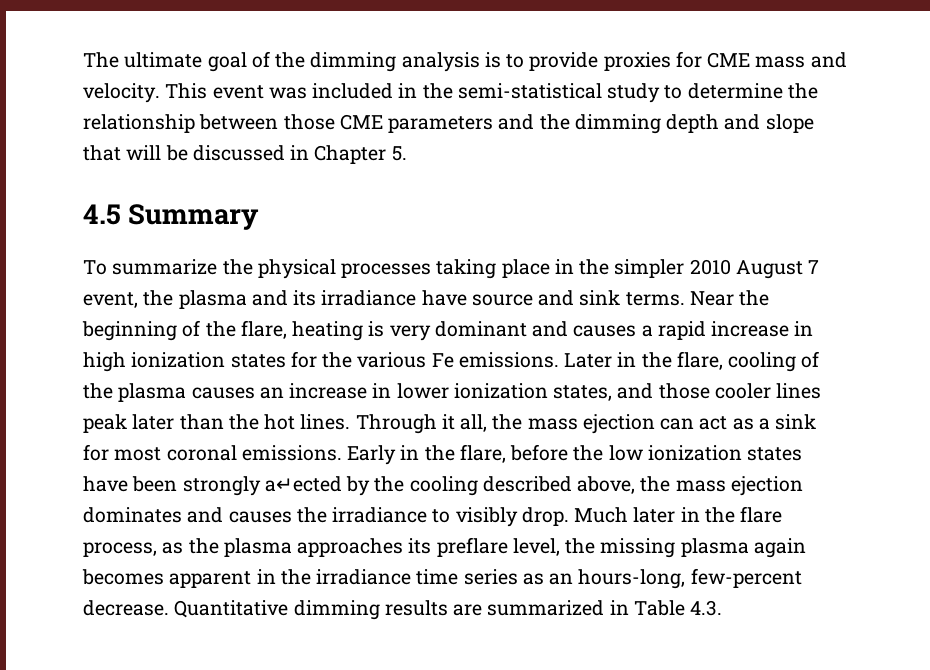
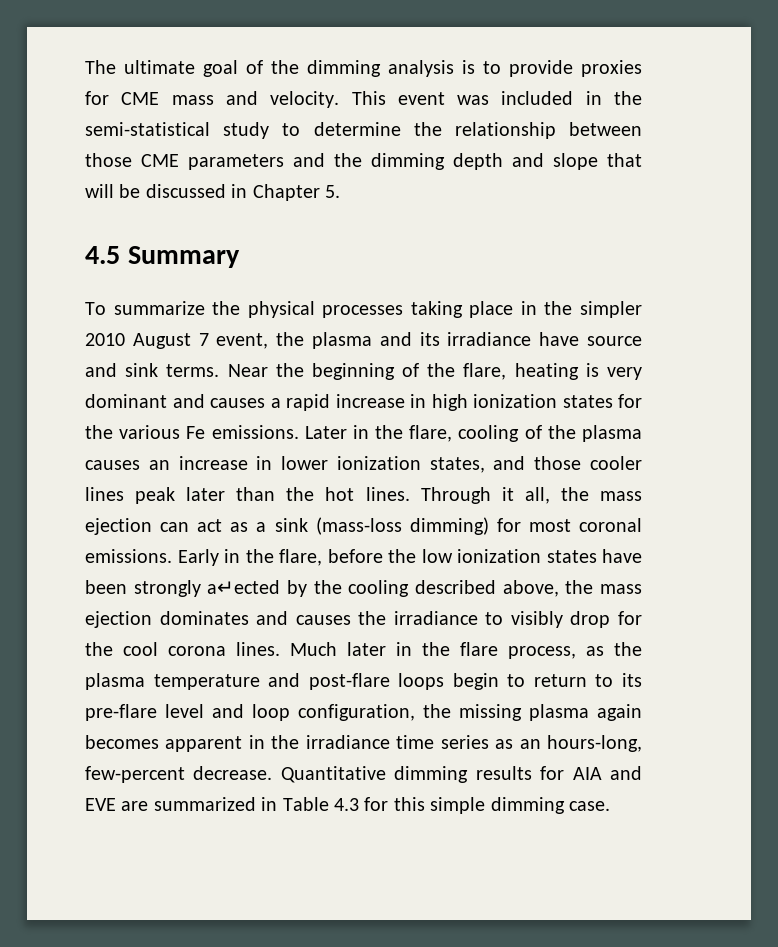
- Through it all, the mass ejection can act as a sink for most coronal emissions.
+ Through it all, the mass ejection can act as a sink (mass-loss dimming) for most coronal emissions.
- Early in the flare, before the low ionization states have been strongly a↵ected by the cooling described above, the mass ejection dominates and causes the irradiance to visibly drop.
+ Early in the flare, before the low ionization states have been strongly a↵ected by the cooling described above, the mass ejection dominates and causes the irradiance to visibly drop for the cool corona lines.
- Much later in the flare process, as the plasma approaches its preflare level, the missing plasma again becomes apparent in the irradiance time series as an hours-long, few-percent decrease.
+ Much later in the flare process, as the plasma temperature and post-flare loops begin to return to its pre-flare level and loop configuration, the missing plasma again becomes apparent in the irradiance time series as an hours-long, few-percent decrease.
- Quantitative dimming results are summarized in Table 4.3.
+ Quantitative dimming results for AIA and EVE are summarized in Table 4.3 for this simple dimming case.

